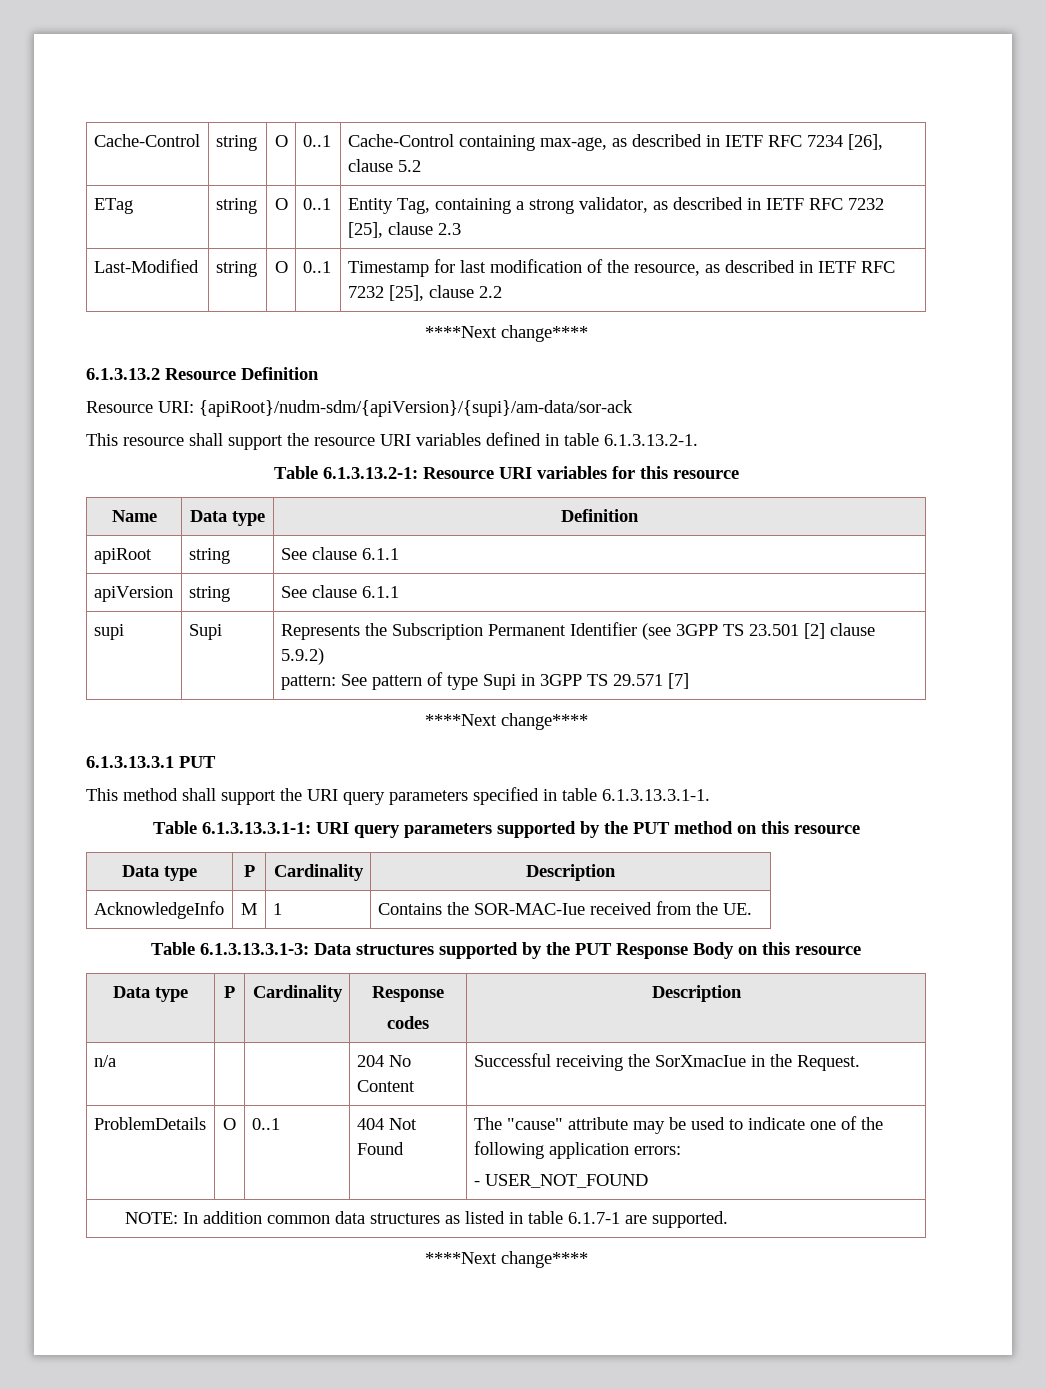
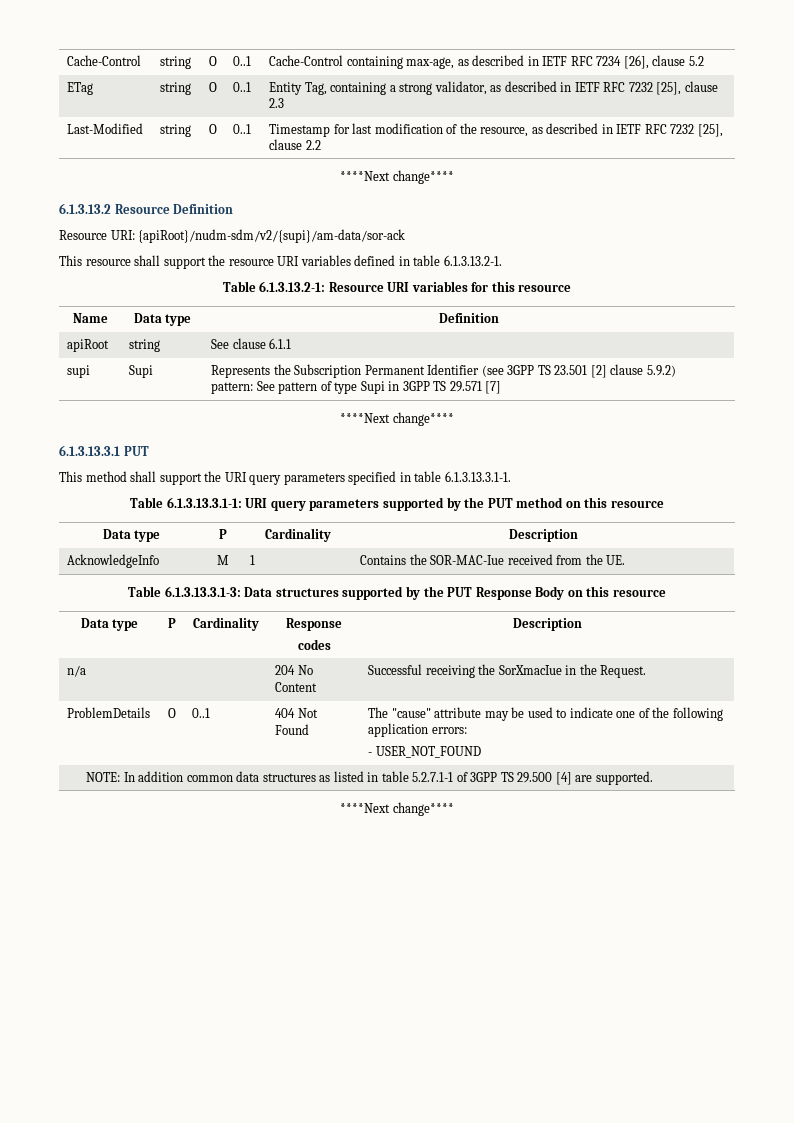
- Resource URI: {apiRoot}/nudm-sdm/{apiVersion}/{supi}/am-data/sor-ack
+ Resource URI: {apiRoot}/nudm-sdm/v2/{supi}/am-data/sor-ack
- apiVersion | string | See clause 6.1.1
- NOTE: In addition common data structures as listed in table 6.1.7-1 are supported.
+ NOTE: In addition common data structures as listed in table 5.2.7.1-1 of 3GPP TS 29.500 [4] are supported.

